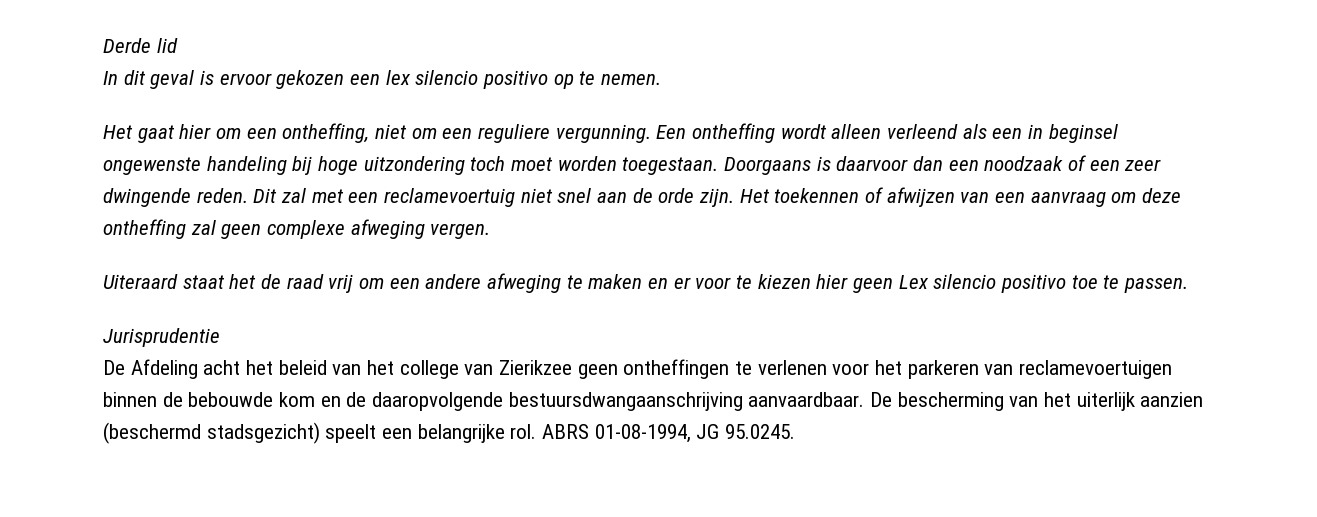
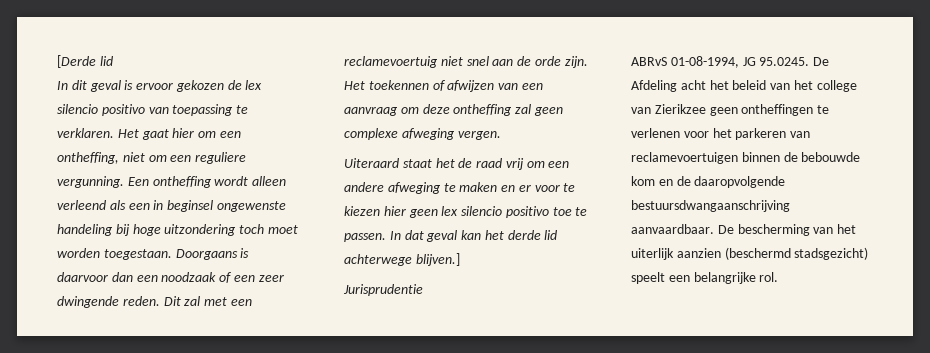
- Derde lid
+ [Derde lid
- In dit geval is ervoor gekozen een lex silencio positivo op te nemen.
- Het gaat hier om een ontheffing, niet om een reguliere vergunning.
+ In dit geval is ervoor gekozen de lex silencio positivo van toepassing te verklaren. Het gaat hier om een ontheffing, niet om een reguliere vergunning.
- Uiteraard staat het de raad vrij om een andere afweging te maken en er voor te kiezen hier geen Lex silencio positivo toe te passen.
+ Uiteraard staat het de raad vrij om een andere afweging te maken en er voor te kiezen hier geen lex silencio positivo toe te passen. In dat geval kan het derde lid achterwege blijven.]
  Jurisprudentie
- De Afdeling acht het beleid van het college van Zierikzee geen ontheffingen te verlenen voor het parkeren van reclamevoertuigen binnen de bebouwde kom en de daaropvolgende bestuursdwangaanschrijving aanvaardbaar.
+ ABRvS 01-08-1994, JG 95.0245. De Afdeling acht het beleid van het college van Zierikzee geen ontheffingen te verlenen voor het parkeren van reclamevoertuigen binnen de bebouwde kom en de daaropvolgende bestuursdwangaanschrijving aanvaardbaar.
- ABRS 01-08-1994, JG 95.0245.

